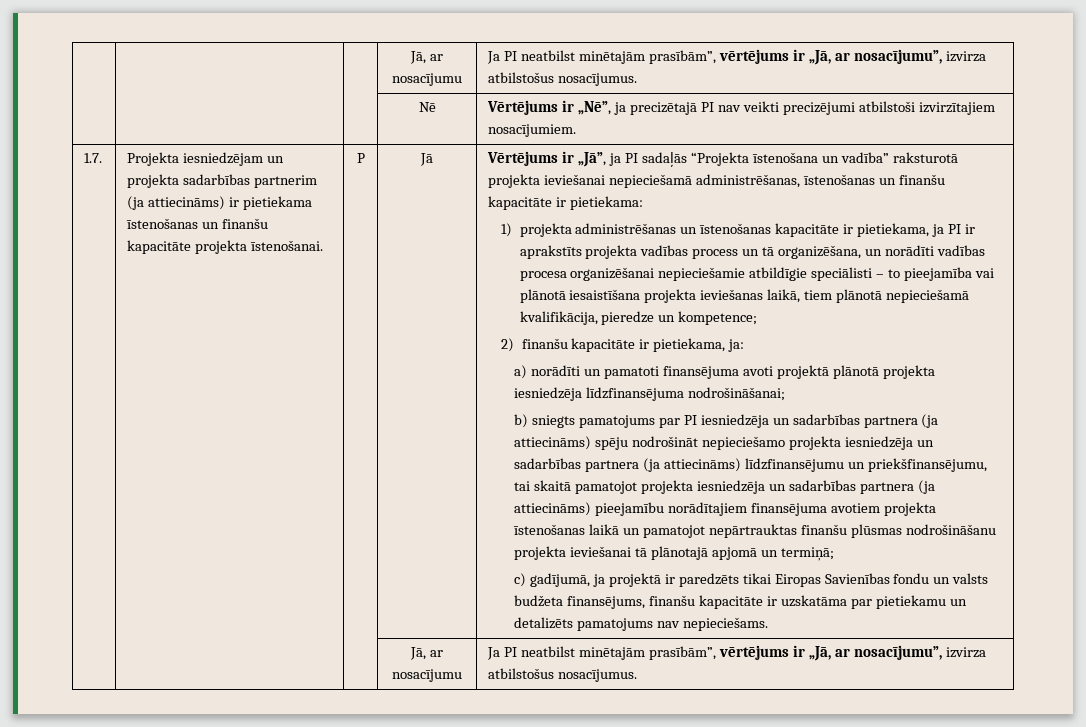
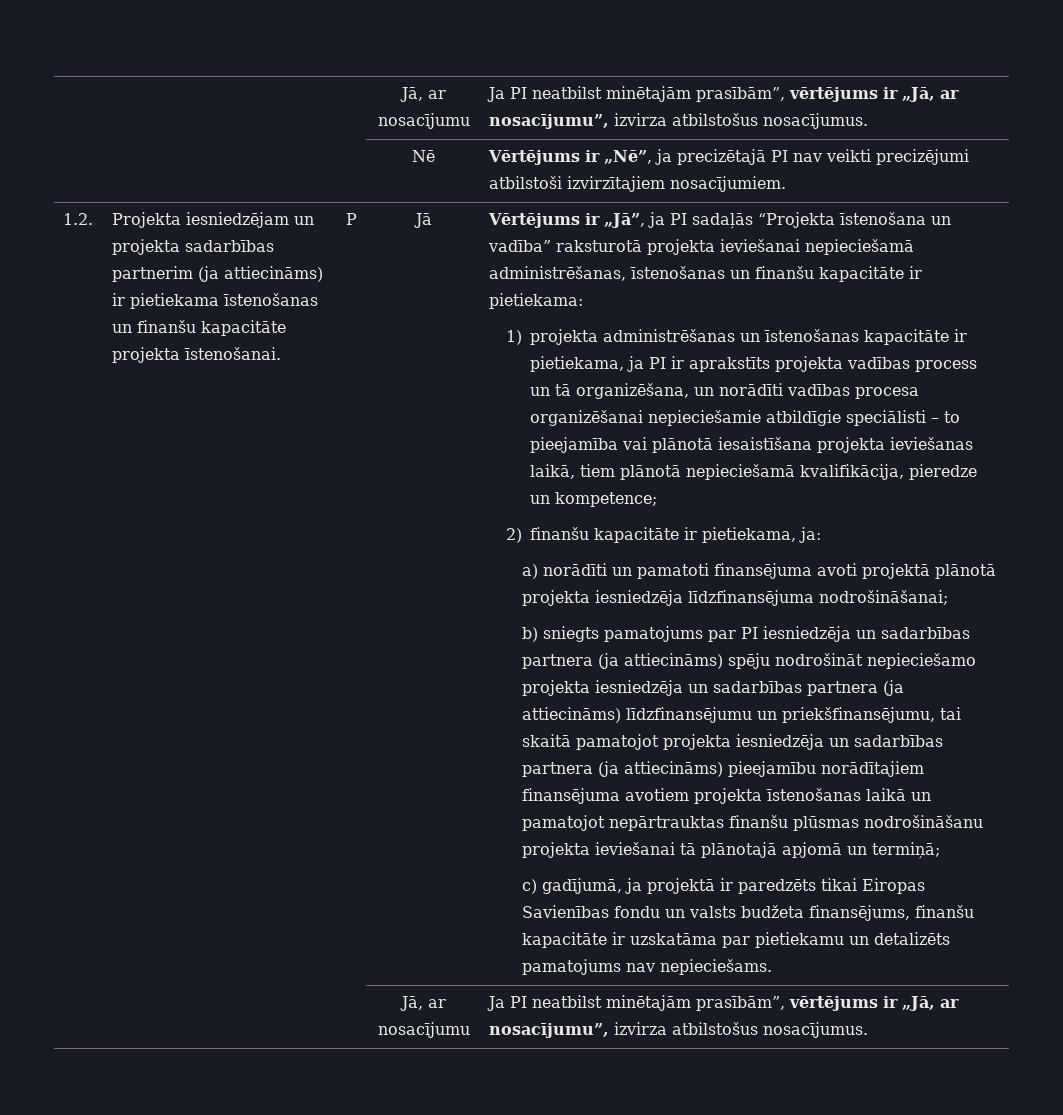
- 1.7.
+ 1.2.

